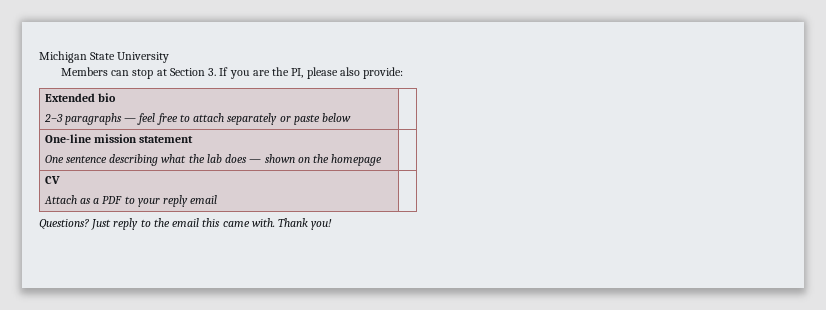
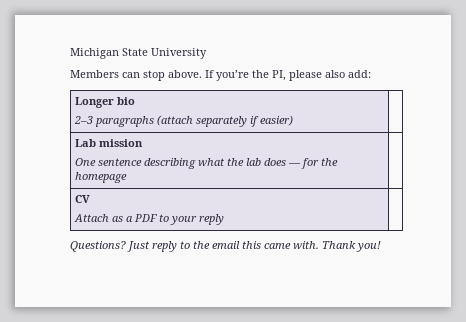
- Members can stop at Section 3. If you are the PI, please also provide:
- Extended bio
- 2–3 paragraphs — feel free to attach separately or paste below |
- One-line mission statement
- One sentence describing what the lab does — shown on the homepage |
+ Members can stop above. If you’re the PI, please also add:
+ Longer bio
+ 2–3 paragraphs (attach separately if easier) |
+ Lab mission
+ One sentence describing what the lab does — for the homepage |
  CV
- Attach as a PDF to your reply email |
+ Attach as a PDF to your reply |

